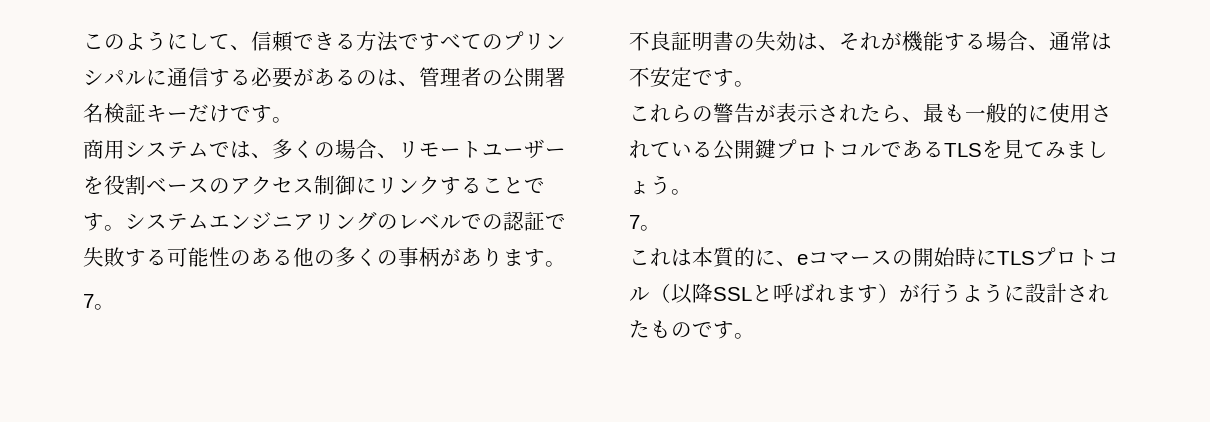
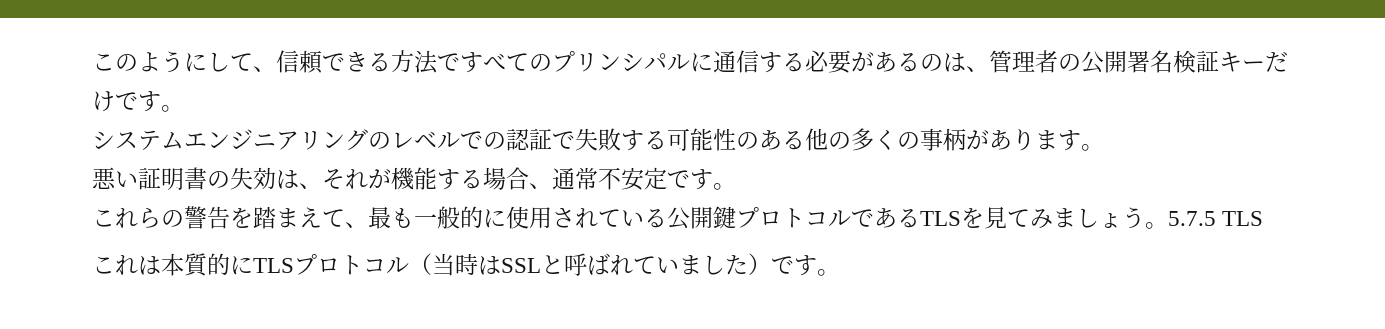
- 商用システムでは、多くの場合、リモートユーザーを役割ベースのアクセス制御にリンクすることです。システムエンジニアリングのレベルでの認証で失敗する可能性のある他の多くの事柄があります。
- 7。
- 不良証明書の失効は、それが機能する場合、通常は不安定です。
+ システムエンジニアリングのレベルでの認証で失敗する可能性のある他の多くの事柄があります。
+ 悪い証明書の失効は、それが機能する場合、通常不安定です。
- これらの警告が表示されたら、最も一般的に使用されている公開鍵プロトコルであるTLSを見てみましょう。
- 7。
+ これらの警告を踏まえて、最も一般的に使用されている公開鍵プロトコルであるTLSを見てみましょう。5.7.5 TLS
- これは本質的に、eコマースの開始時にTLSプロトコル（以降SSLと呼ばれます）が行うように設計されたものです。
+ これは本質的にTLSプロトコル（当時はSSLと呼ばれていました）です。

